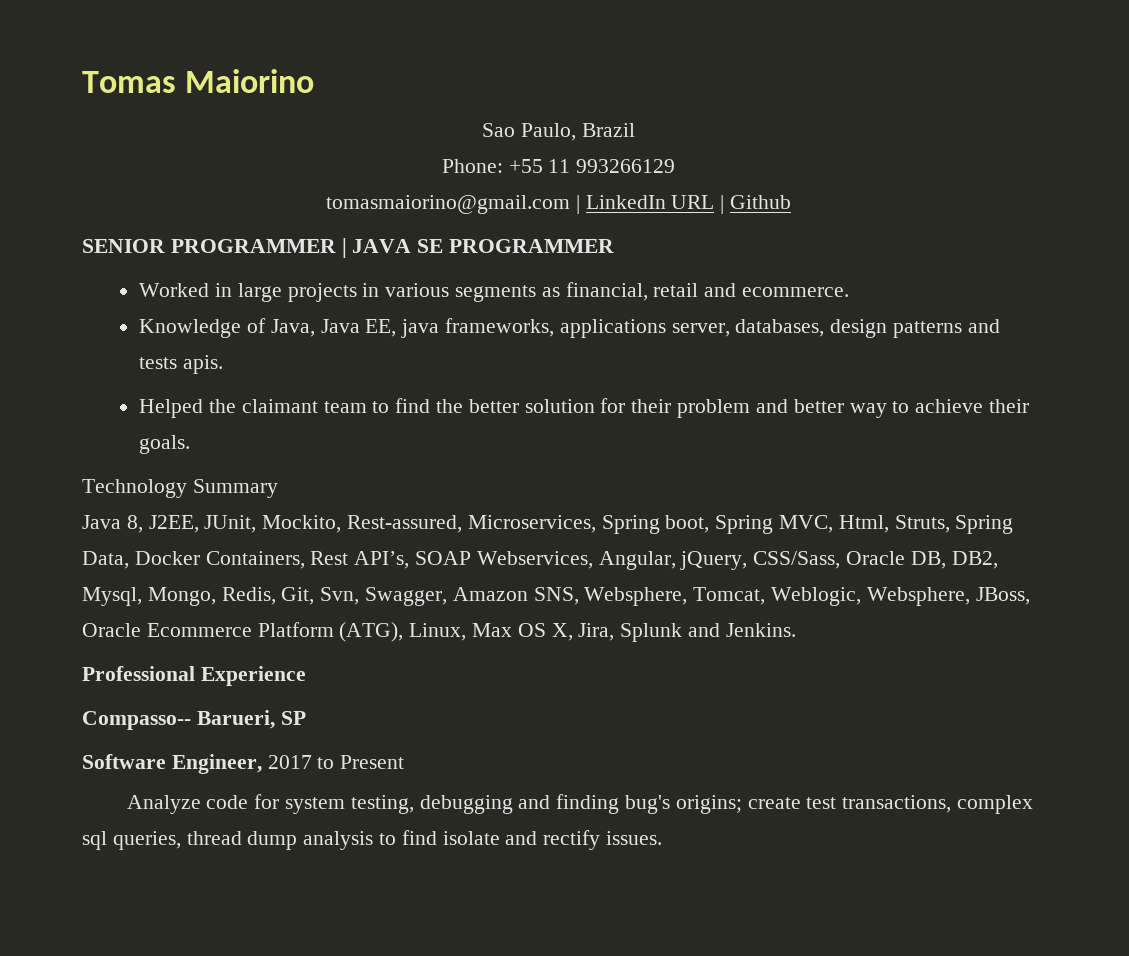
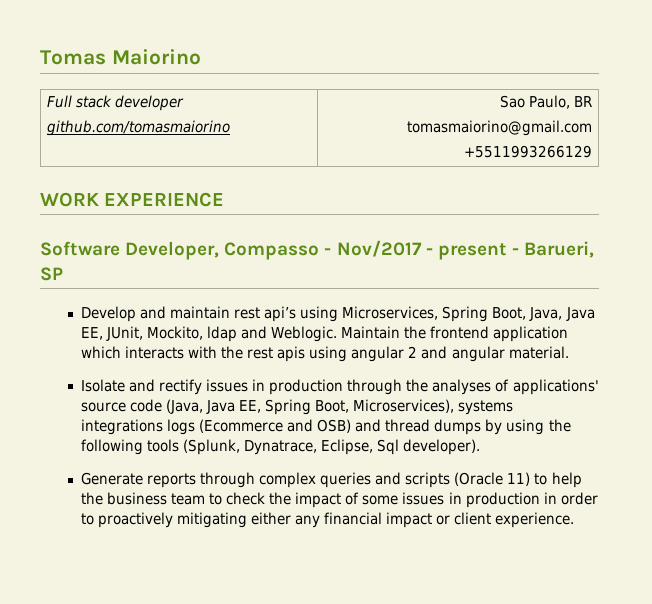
- Sao Paulo, Brazil
- Phone: +55 11 993266129
- tomasmaiorino@gmail.com | LinkedIn URL | Github
- SENIOR PROGRAMMER | JAVA SE PROGRAMMER
- Worked in large projects in various segments as financial, retail and ecommerce.
- Knowledge of Java, Java EE, java frameworks, applications server, databases, design patterns and tests apis.
- Helped the claimant team to find the better solution for their problem and better way to achieve their goals.
- Technology Summary
- Java 8, J2EE, JUnit, Mockito, Rest-assured, Microservices, Spring boot, Spring MVC, Html, Struts, Spring Data, Docker Containers, Rest API’s, SOAP Webservices, Angular, jQuery, CSS/Sass, Oracle DB, DB2, Mysql, Mongo, Redis, Git, Svn, Swagger, Amazon SNS, Websphere, Tomcat, Weblogic, Websphere, JBoss, Oracle Ecommerce Platform (ATG), Linux, Max OS X, Jira, Splunk and Jenkins.
- Professional Experience
- Compasso-- Barueri, SP
- Software Engineer, 2017 to Present
- Analyze code for system testing, debugging and finding bug's origins; create test transactions, complex sql queries, thread dump analysis to find isolate and rectify issues.
+ Full stack developer
+ github.com/tomasmaiorino | Sao Paulo, BR
+ tomasmaiorino@gmail.com
+ +5511993266129
+ WORK EXPERIENCE
+ Software Developer, Compasso - Nov/2017 - present - Barueri, SP
+ Develop and maintain rest api’s using Microservices, Spring Boot, Java, Java EE, JUnit, Mockito, ldap and Weblogic. Maintain the frontend application which interacts with the rest apis using angular 2 and angular material.
+ Isolate and rectify issues in production through the analyses of applications' source code (Java, Java EE, Spring Boot, Microservices), systems integrations logs (Ecommerce and OSB) and thread dumps by using the following tools (Splunk, Dynatrace, Eclipse, Sql developer).
+ Generate reports through complex queries and scripts (Oracle 11) to help the business team to check the impact of some issues in production in order to proactively mitigating either any financial impact or client experience.

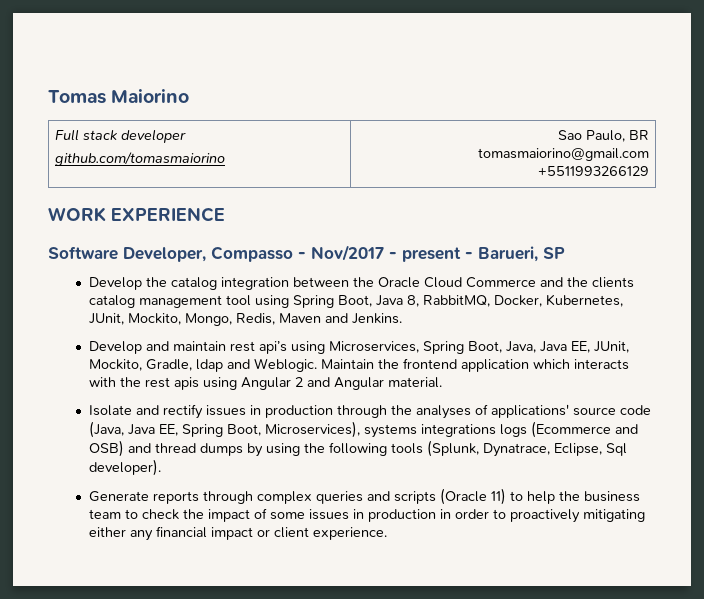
+ Develop the catalog integration between the Oracle Cloud Commerce and the clients catalog management tool using Spring Boot, Java 8, RabbitMQ, Docker, Kubernetes, JUnit, Mockito, Mongo, Redis, Maven and Jenkins.
- Develop and maintain rest api’s using Microservices, Spring Boot, Java, Java EE, JUnit, Mockito, ldap and Weblogic.
+ Develop and maintain rest api’s using Microservices, Spring Boot, Java, Java EE, JUnit, Mockito, Gradle, ldap and Weblogic.
- Maintain the frontend application which interacts with the rest apis using angular 2 and angular material.
+ Maintain the frontend application which interacts with the rest apis using Angular 2 and Angular material.

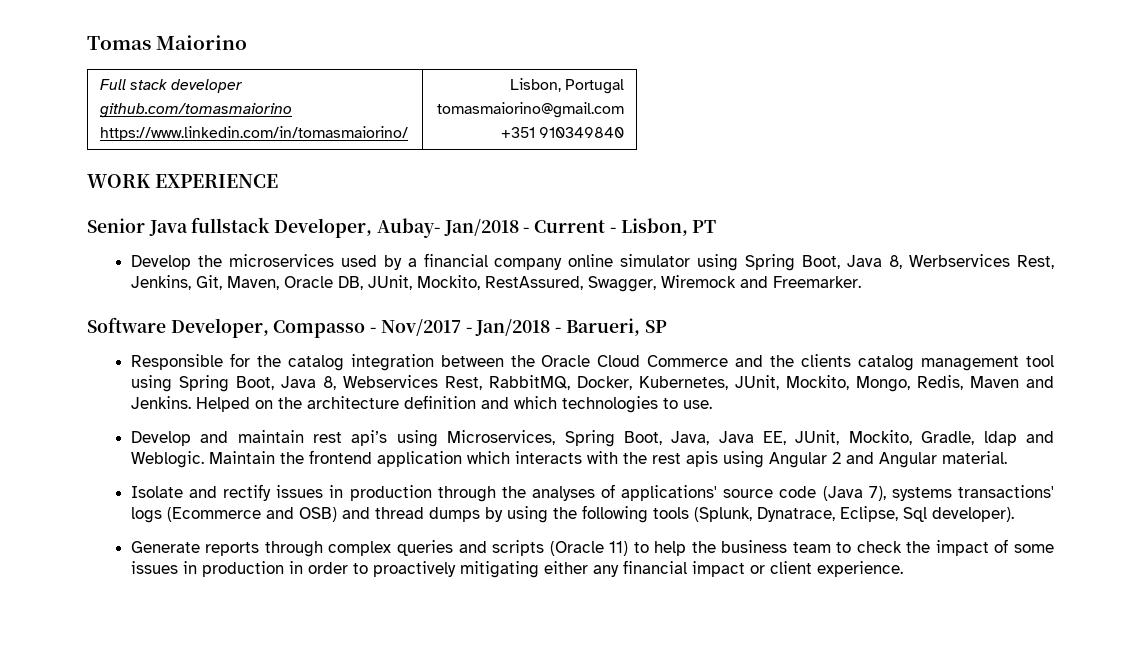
  Full stack developer
- github.com/tomasmaiorino | Sao Paulo, BR
+ github.com/tomasmaiorino
+ https://www.linkedin.com/in/tomasmaiorino/ | Lisbon, Portugal
  tomasmaiorino@gmail.com
- +5511993266129
+ +351 910349840
+ Senior Java fullstack Developer, Aubay- Jan/2018 - Current - Lisbon, PT
+ Develop the microservices used by a financial company online simulator using Spring Boot, Java 8, Werbservices Rest, Jenkins, Git, Maven, Oracle DB, JUnit, Mockito, RestAssured, Swagger, Wiremock and Freemarker.
- Software Developer, Compasso - Nov/2017 - present - Barueri, SP
+ Software Developer, Compasso - Nov/2017 - Jan/2018 - Barueri, SP
- Develop the catalog integration between the Oracle Cloud Commerce and the clients catalog management tool using Spring Boot, Java 8, RabbitMQ, Docker, Kubernetes, JUnit, Mockito, Mongo, Redis, Maven and Jenkins.
+ Responsible for the catalog integration between the Oracle Cloud Commerce and the clients catalog management tool using Spring Boot, Java 8, Webservices Rest, RabbitMQ, Docker, Kubernetes, JUnit, Mockito, Mongo, Redis, Maven and Jenkins. Helped on the architecture definition and which technologies to use.
- Isolate and rectify issues in production through the analyses of applications' source code (Java, Java EE, Spring Boot, Microservices), systems integrations logs (Ecommerce and OSB) and thread dumps by using the following tools (Splunk, Dynatrace, Eclipse, Sql developer).
+ Isolate and rectify issues in production through the analyses of applications' source code (Java 7), systems transactions' logs (Ecommerce and OSB) and thread dumps by using the following tools (Splunk, Dynatrace, Eclipse, Sql developer).

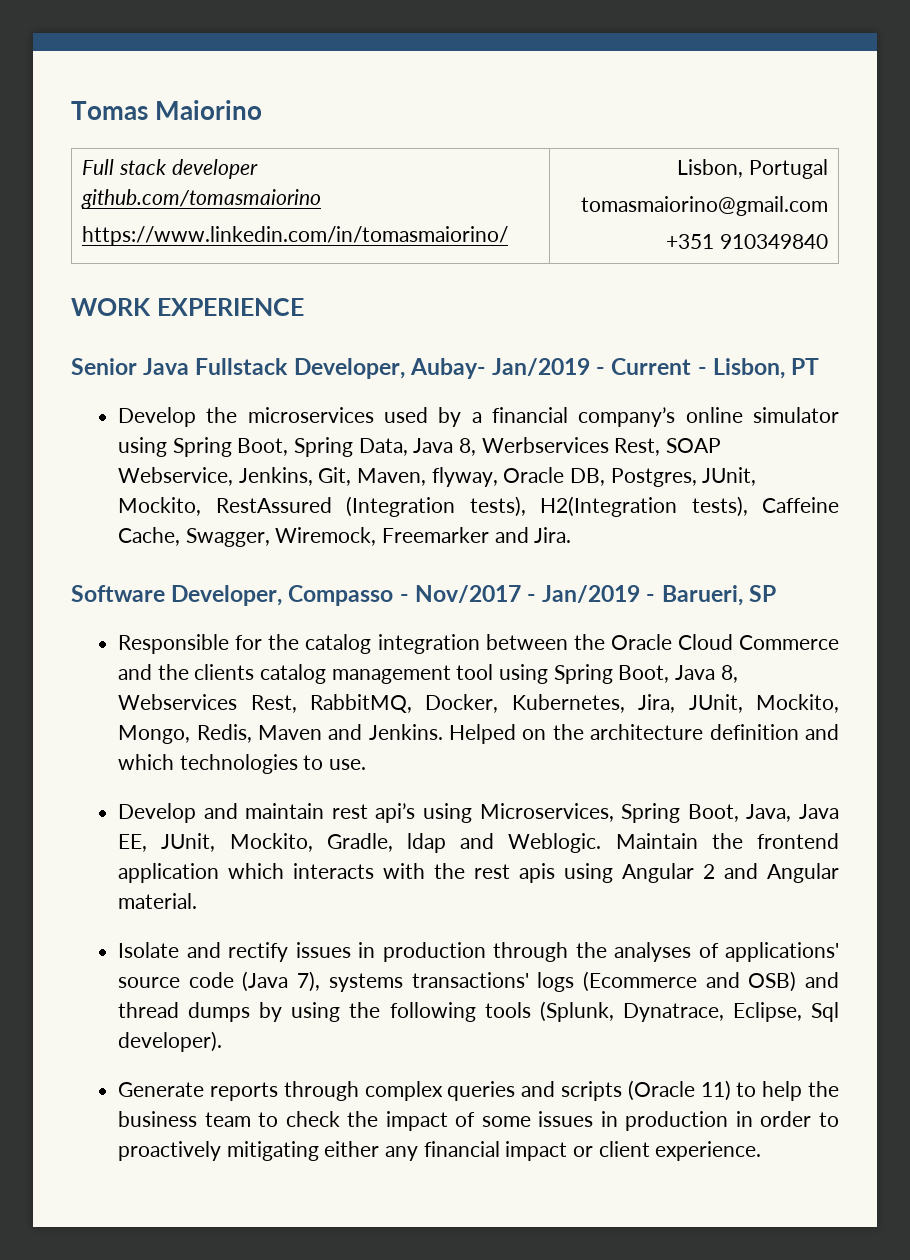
- Senior Java fullstack Developer, Aubay- Jan/2018 - Current - Lisbon, PT
+ Senior Java Fullstack Developer, Aubay- Jan/2019 - Current - Lisbon, PT
- Develop the microservices used by a financial company online simulator using Spring Boot, Java 8, Werbservices Rest, Jenkins, Git, Maven, Oracle DB, JUnit, Mockito, RestAssured, Swagger, Wiremock and Freemarker.
+ Develop the microservices used by a financial company’s online simulator using Spring Boot, Spring Data, Java 8, Werbservices Rest, SOAP Webservice, Jenkins, Git, Maven, flyway, Oracle DB, Postgres, JUnit, Mockito, RestAssured (Integration tests), H2(Integration tests), Caffeine Cache, Swagger, Wiremock, Freemarker and Jira.
- Software Developer, Compasso - Nov/2017 - Jan/2018 - Barueri, SP
+ Software Developer, Compasso - Nov/2017 - Jan/2019 - Barueri, SP
- Responsible for the catalog integration between the Oracle Cloud Commerce and the clients catalog management tool using Spring Boot, Java 8, Webservices Rest, RabbitMQ, Docker, Kubernetes, JUnit, Mockito, Mongo, Redis, Maven and Jenkins.
+ Responsible for the catalog integration between the Oracle Cloud Commerce and the clients catalog management tool using Spring Boot, Java 8, Webservices Rest, RabbitMQ, Docker, Kubernetes, Jira, JUnit, Mockito, Mongo, Redis, Maven and Jenkins.

